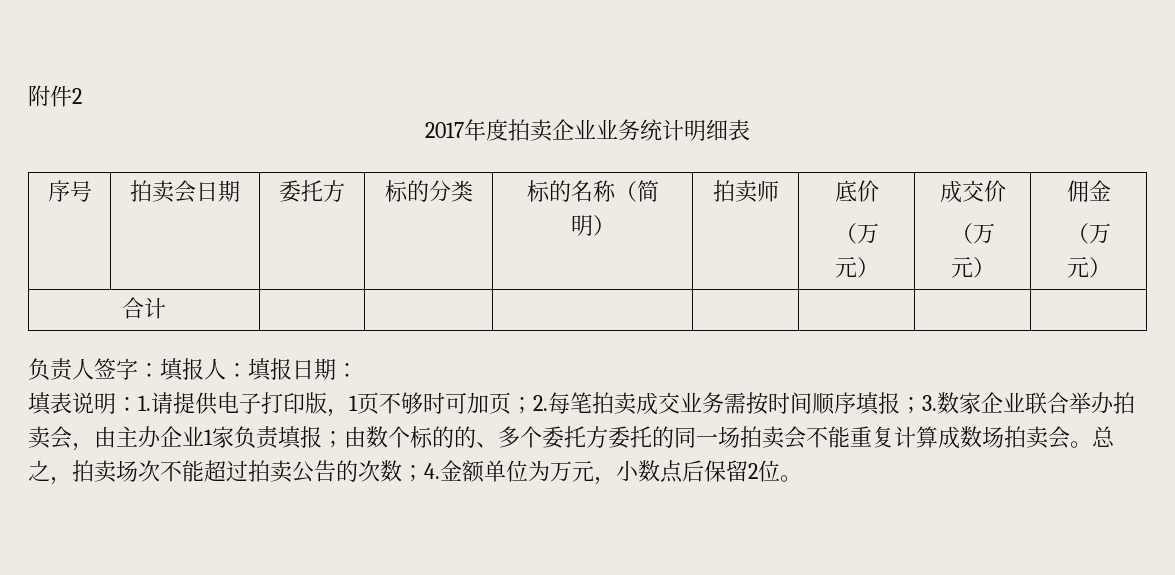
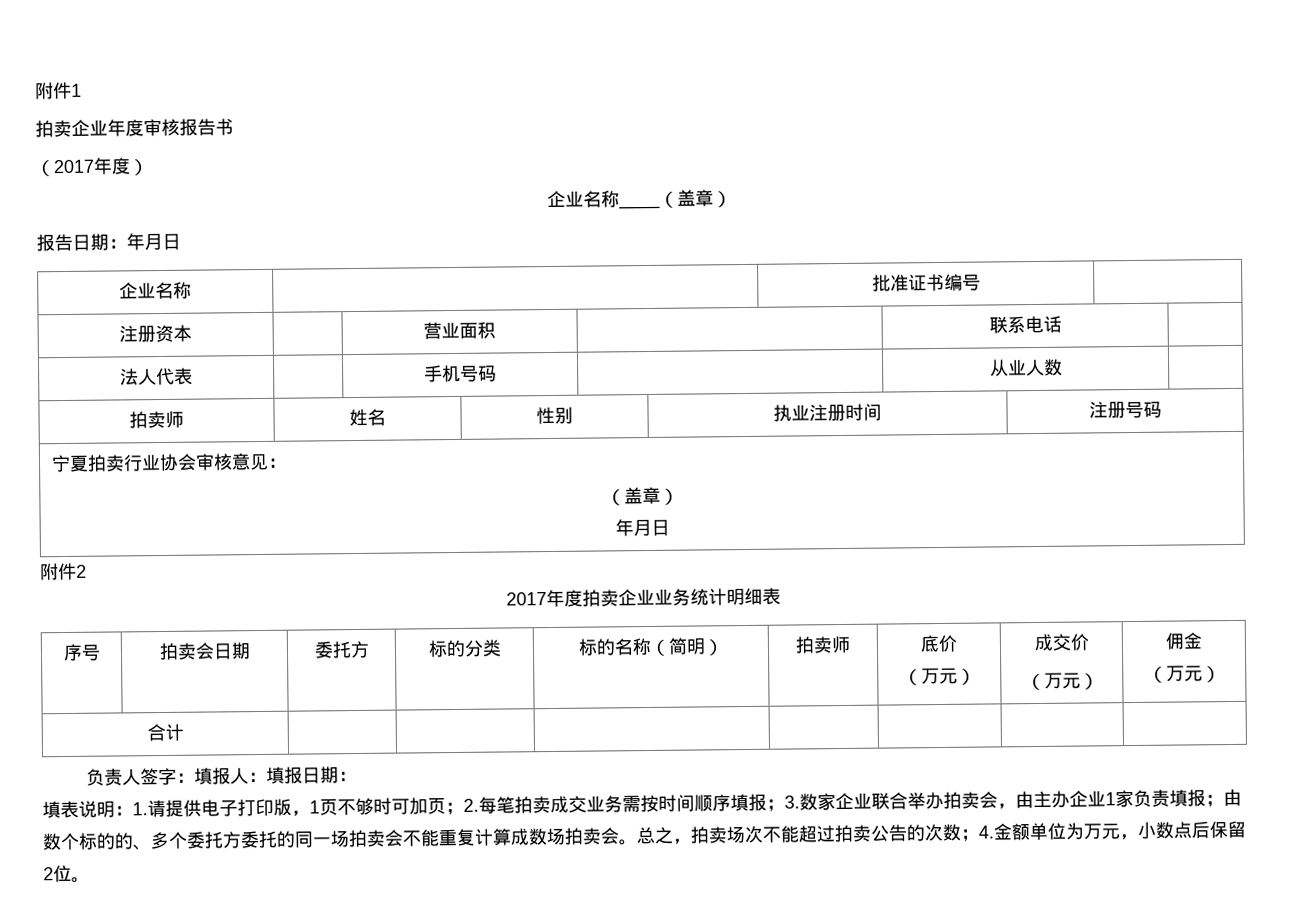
+ 附件1
+ 拍卖企业年度审核报告书
+ （2017年度）
+ 企业名称____（盖章）
+ 报告日期：年月日
+ 企业名称 | | 批准证书编号 |
+ 注册资本 | | 营业面积 | | 联系电话 |
+ 法人代表 | | 手机号码 | | 从业人数 |
+ 拍卖师 | 姓名 | 性别 | 执业注册时间 | 注册号码
+ 宁夏拍卖行业协会审核意见：
+ （盖章）
+ 年月日

